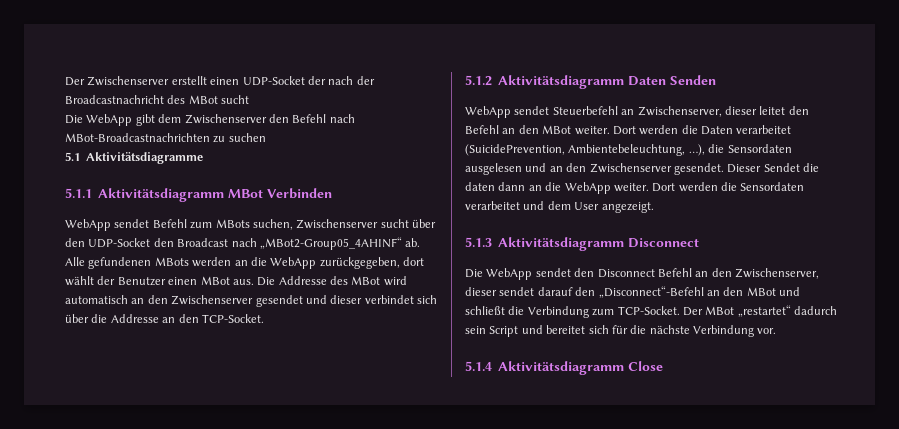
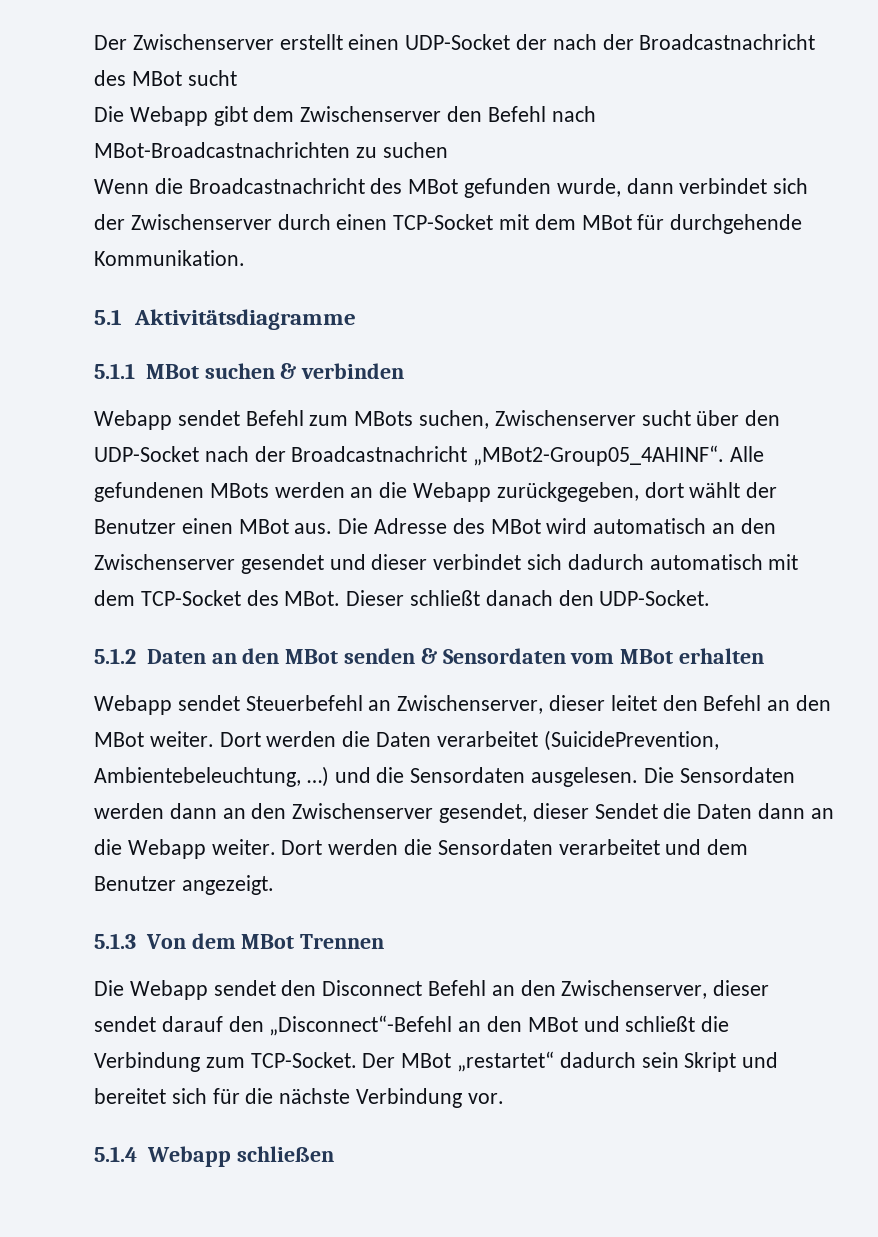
- Die WebApp gibt dem Zwischenserver den Befehl nach MBot-Broadcastnachrichten zu suchen
+ Die Webapp gibt dem Zwischenserver den Befehl nach MBot-Broadcastnachrichten zu suchen
+ Wenn die Broadcastnachricht des MBot gefunden wurde, dann verbindet sich der Zwischenserver durch einen TCP-Socket mit dem MBot für durchgehende Kommunikation.
  5.1 Aktivitätsdiagramme
- 5.1.1 Aktivitätsdiagramm MBot Verbinden
- WebApp sendet Befehl zum MBots suchen, Zwischenserver sucht über den UDP-Socket den Broadcast nach „MBot2-Group05_4AHINF“ ab.
+ 5.1.1 MBot suchen & verbinden
+ Webapp sendet Befehl zum MBots suchen, Zwischenserver sucht über den UDP-Socket nach der Broadcastnachricht „MBot2-Group05_4AHINF“.
- Alle gefundenen MBots werden an die WebApp zurückgegeben, dort wählt der Benutzer einen MBot aus.
+ Alle gefundenen MBots werden an die Webapp zurückgegeben, dort wählt der Benutzer einen MBot aus.
- Die Addresse des MBot wird automatisch an den Zwischenserver gesendet und dieser verbindet sich über die Addresse an den TCP-Socket.
- 5.1.2 Aktivitätsdiagramm Daten Senden
- WebApp sendet Steuerbefehl an Zwischenserver, dieser leitet den Befehl an den MBot weiter.
+ Die Adresse des MBot wird automatisch an den Zwischenserver gesendet und dieser verbindet sich dadurch automatisch mit dem TCP-Socket des MBot. Dieser schließt danach den UDP-Socket.
+ 5.1.2 Daten an den MBot senden & Sensordaten vom MBot erhalten
+ Webapp sendet Steuerbefehl an Zwischenserver, dieser leitet den Befehl an den MBot weiter.
- Dort werden die Daten verarbeitet (SuicidePrevention, Ambientebeleuchtung, …), die Sensordaten ausgelesen und an den Zwischenserver gesendet. Dieser Sendet die daten dann an die WebApp weiter.
+ Dort werden die Daten verarbeitet (SuicidePrevention, Ambientebeleuchtung, …) und die Sensordaten ausgelesen. Die Sensordaten werden dann an den Zwischenserver gesendet, dieser Sendet die Daten dann an die Webapp weiter.
- Dort werden die Sensordaten verarbeitet und dem User angezeigt.
+ Dort werden die Sensordaten verarbeitet und dem Benutzer angezeigt.
- 5.1.3 Aktivitätsdiagramm Disconnect
- Die WebApp sendet den Disconnect Befehl an den Zwischenserver, dieser sendet darauf den „Disconnect“-Befehl an den MBot und schließt die Verbindung zum TCP-Socket.
+ 5.1.3 Von dem MBot Trennen
+ Die Webapp sendet den Disconnect Befehl an den Zwischenserver, dieser sendet darauf den „Disconnect“-Befehl an den MBot und schließt die Verbindung zum TCP-Socket.
- Der MBot „restartet“ dadurch sein Script und bereitet sich für die nächste Verbindung vor.
+ Der MBot „restartet“ dadurch sein Skript und bereitet sich für die nächste Verbindung vor.
- 5.1.4 Aktivitätsdiagramm Close
+ 5.1.4 Webapp schließen

